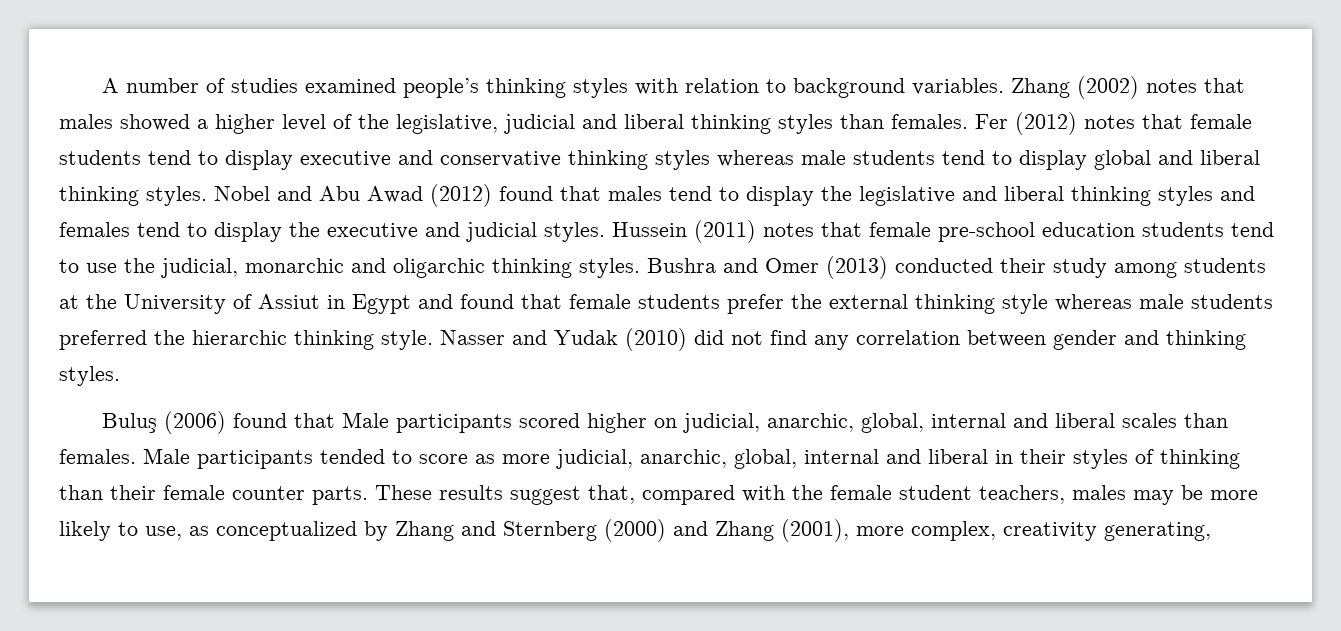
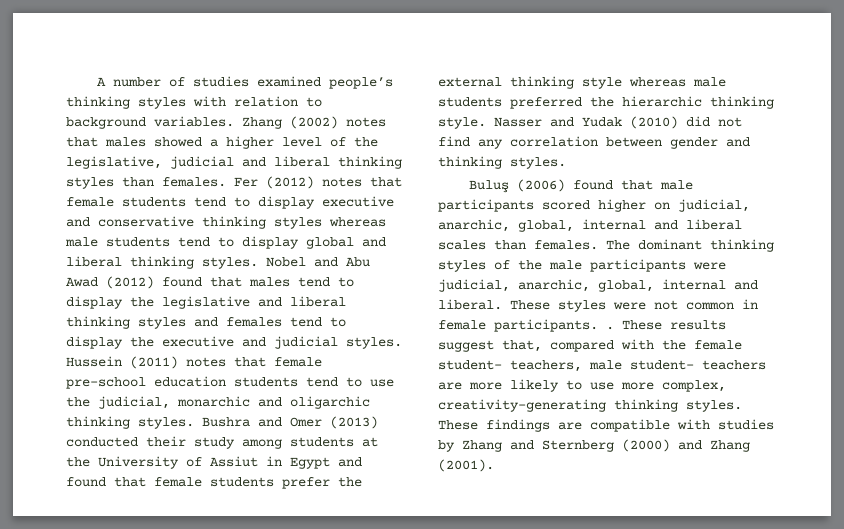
- Buluş (2006) found that Male participants scored higher on judicial, anarchic, global, internal and liberal scales than females.
+ Buluş (2006) found that male participants scored higher on judicial, anarchic, global, internal and liberal scales than females.
- Male participants tended to score as more judicial, anarchic, global, internal and liberal in their styles of thinking than their female counter parts.
+ The dominant thinking styles of the male participants were judicial, anarchic, global, internal and liberal. These styles were not common in female participants. .
- These results suggest that, compared with the female student teachers, males may be more likely to use, as conceptualized by Zhang and Sternberg (2000) and Zhang (2001), more complex, creativity generating,
+ These results suggest that, compared with the female student- teachers, male student- teachers are more likely to use more complex, creativity-generating thinking styles. These findings are compatible with studies by Zhang and Sternberg (2000) and Zhang (2001).

